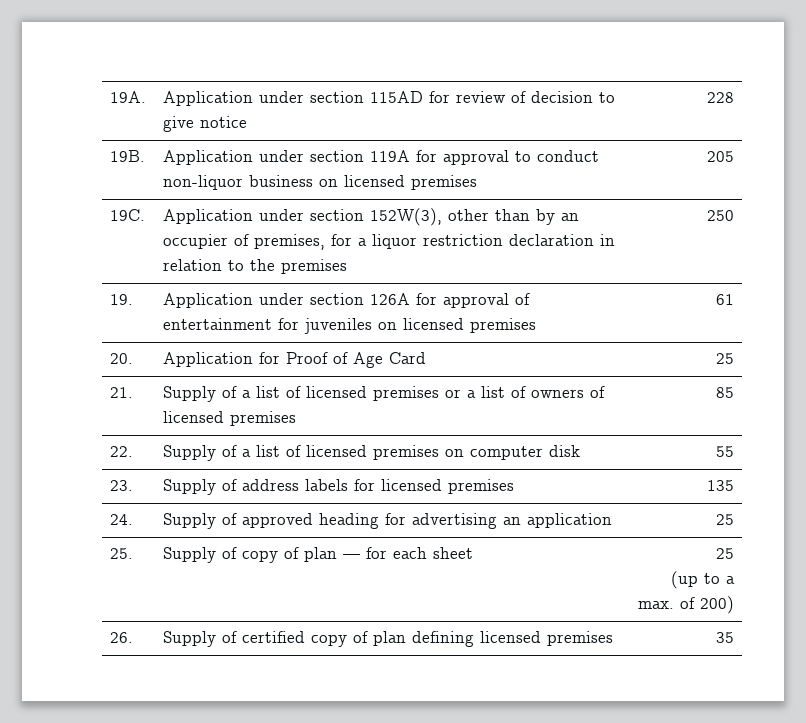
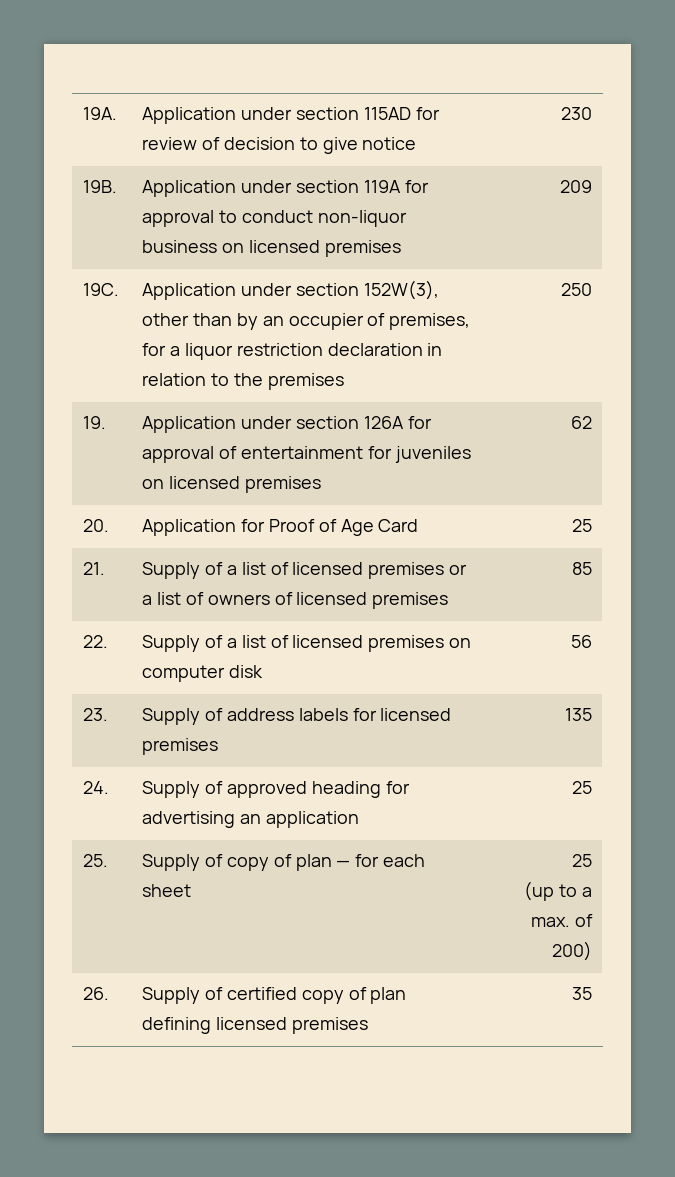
- 19A. | Application under section 115AD for review of decision to give notice | 228
+ 19A. | Application under section 115AD for review of decision to give notice | 230
- 19B. | Application under section 119A for approval to conduct non-liquor business on licensed premises | 205
+ 19B. | Application under section 119A for approval to conduct non-liquor business on licensed premises | 209
- 19. | Application under section 126A for approval of entertainment for juveniles on licensed premises | 61
+ 19. | Application under section 126A for approval of entertainment for juveniles on licensed premises | 62
- 22. | Supply of a list of licensed premises on computer disk | 55
+ 22. | Supply of a list of licensed premises on computer disk | 56

